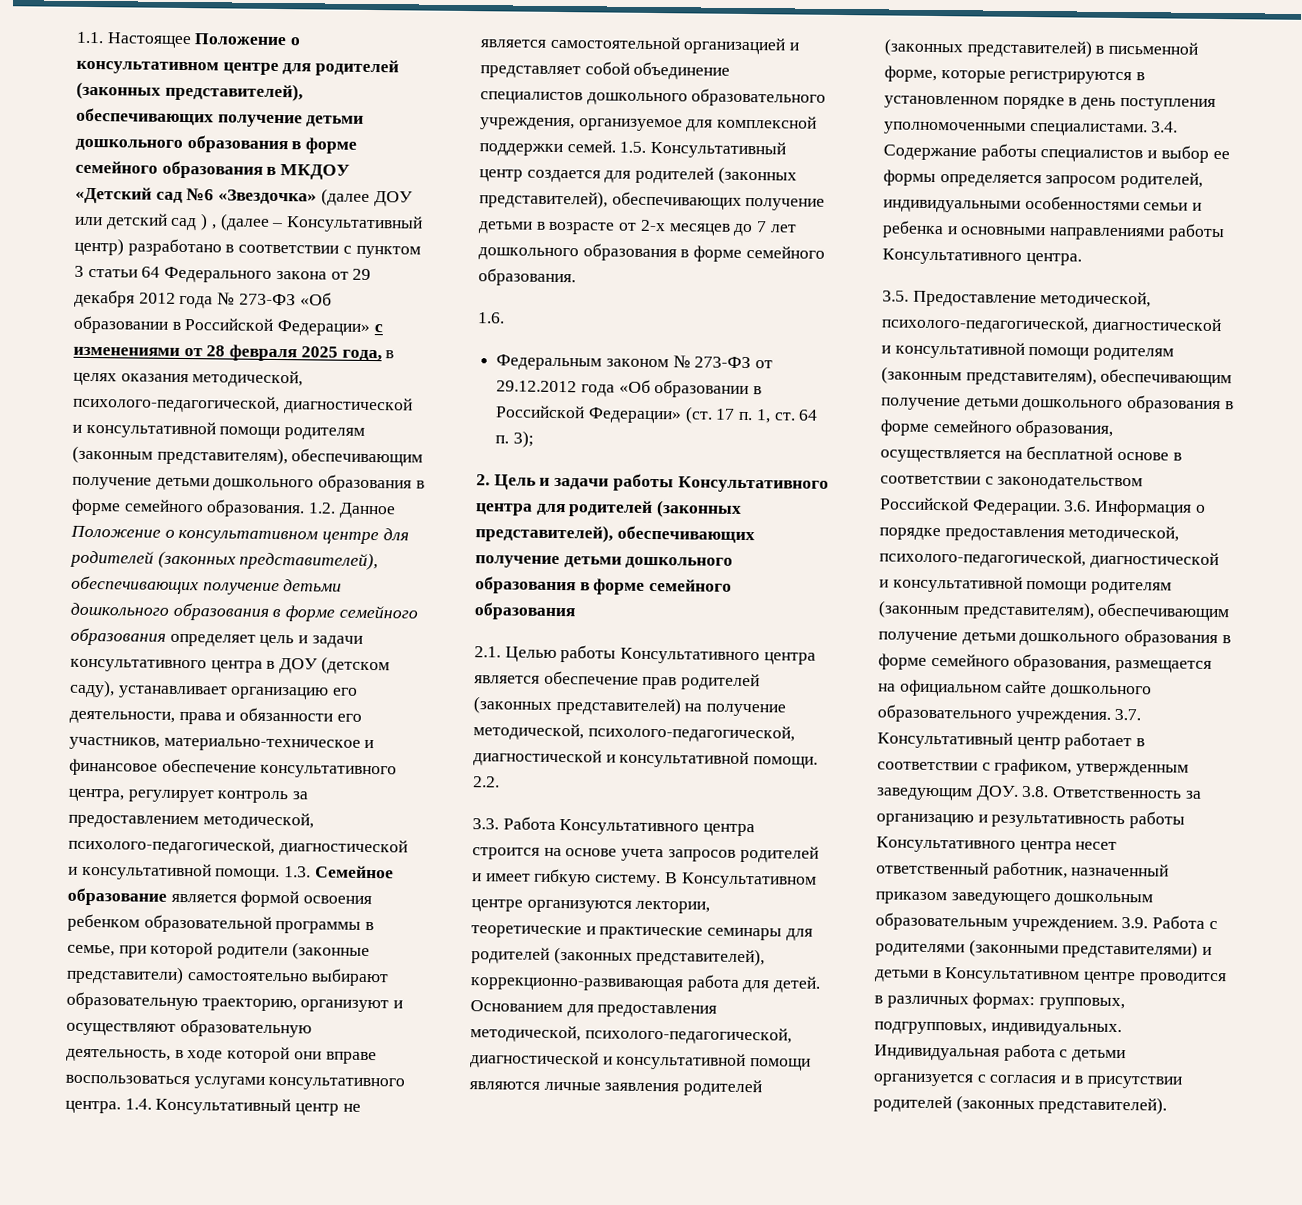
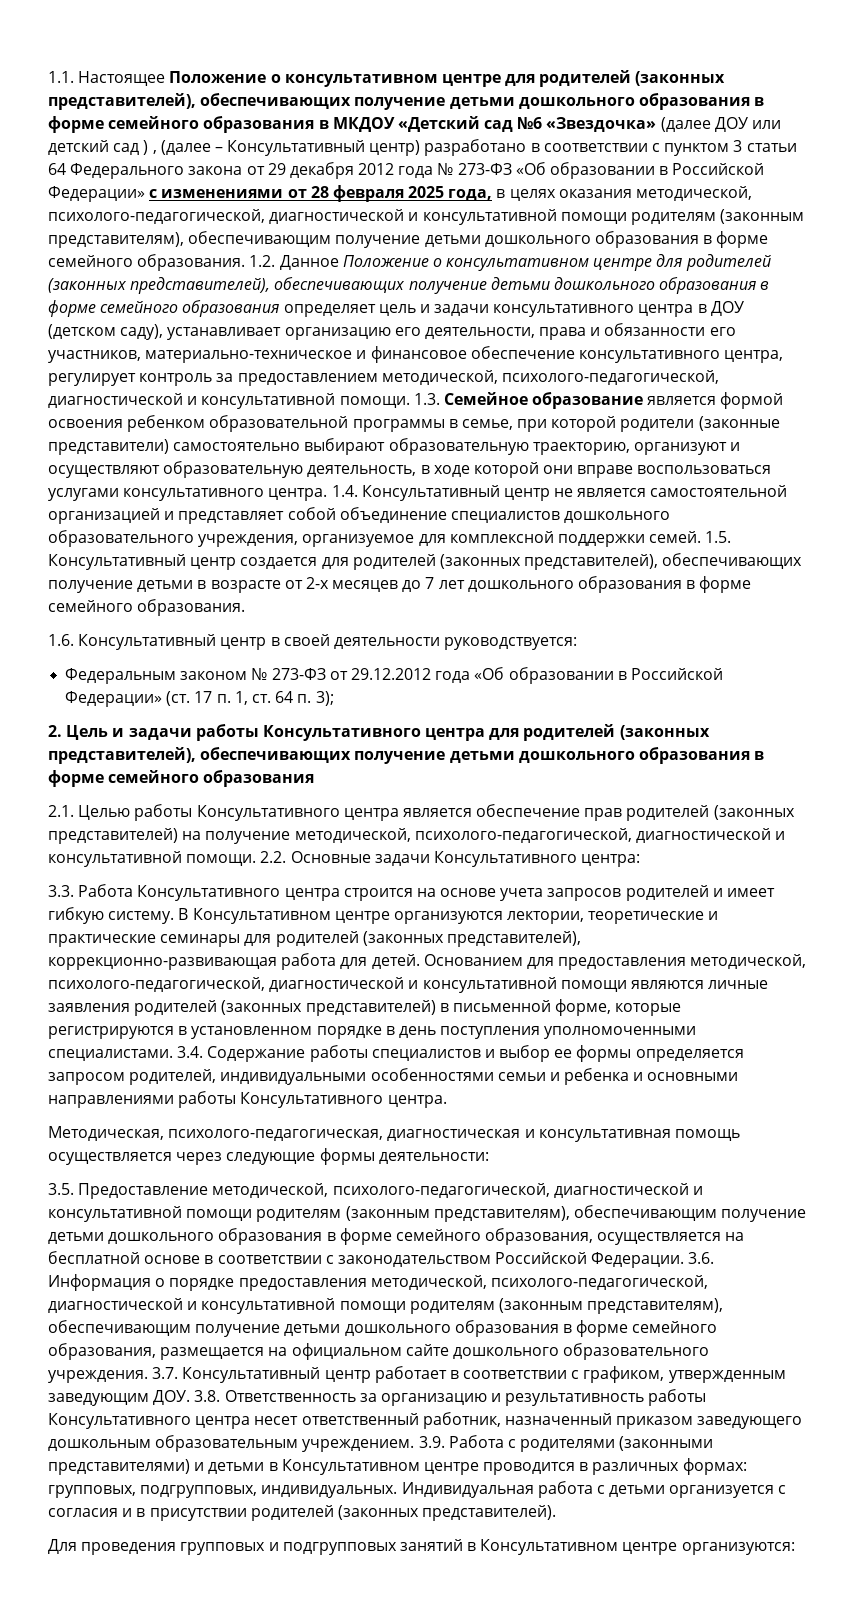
- 1.6.
+ 1.6. Консультативный центр в своей деятельности руководствуется:
- 2.2.
+ 2.2. Основные задачи Консультативного центра:
+ Методическая, психолого-педагогическая, диагностическая и консультативная помощь осуществляется через следующие формы деятельности:
+ Для проведения групповых и подгрупповых занятий в Консультативном центре организуются:

